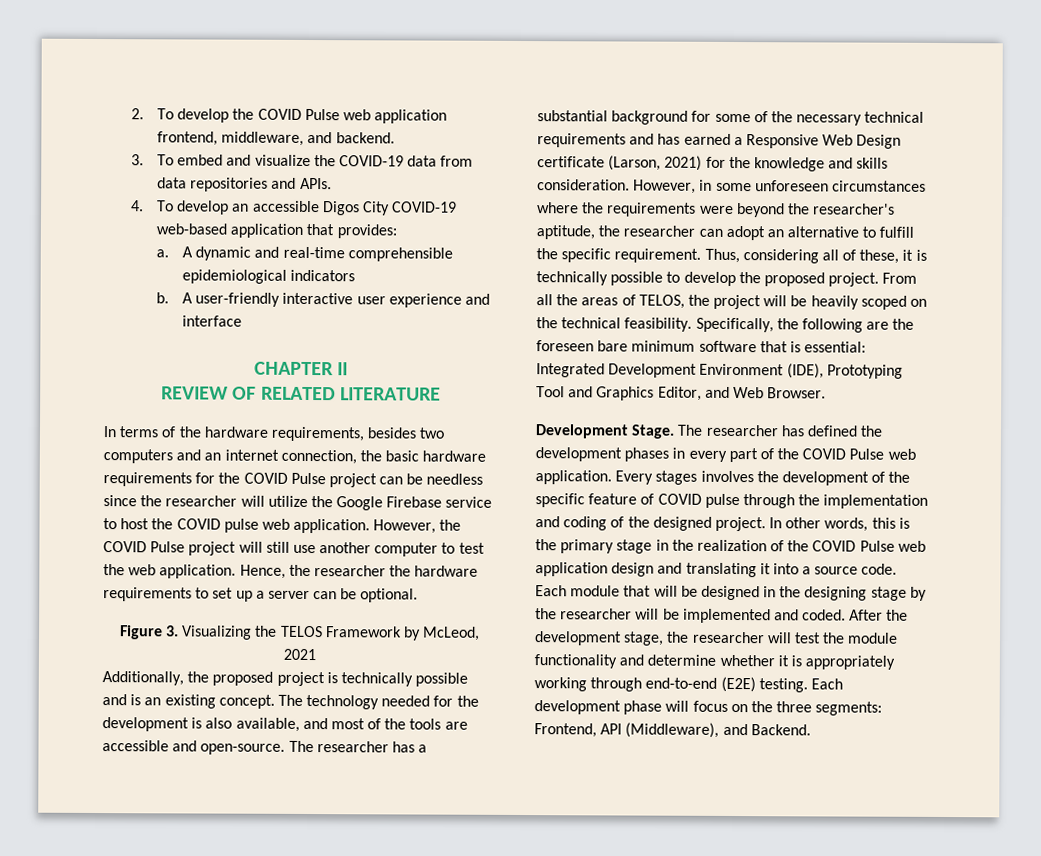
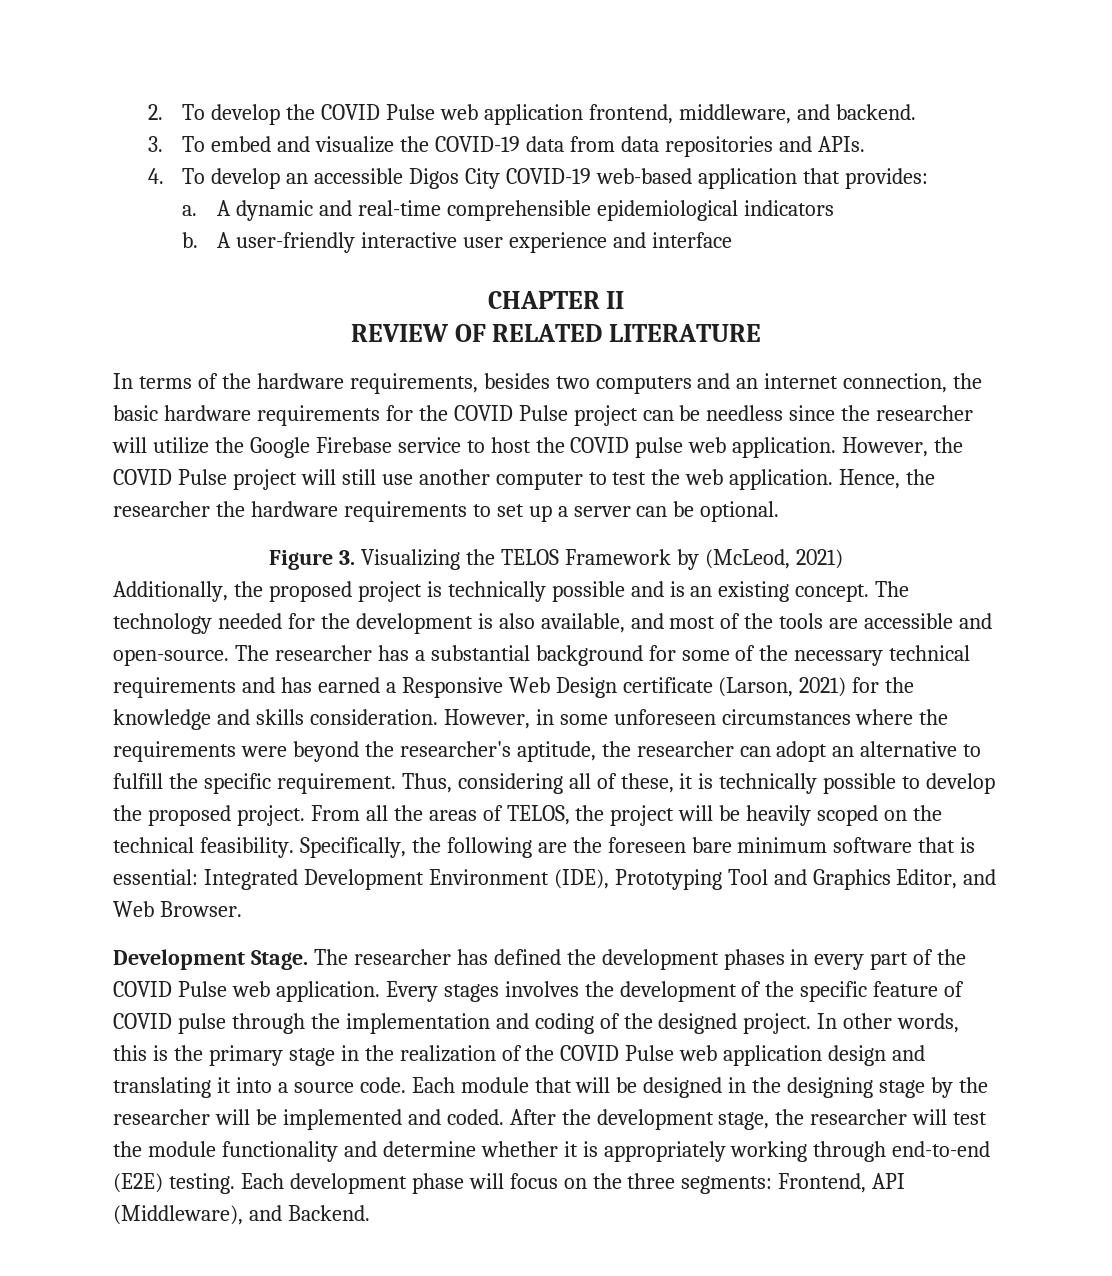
- Figure 3. Visualizing the TELOS Framework by McLeod, 2021
+ Figure 3. Visualizing the TELOS Framework by (McLeod, 2021)

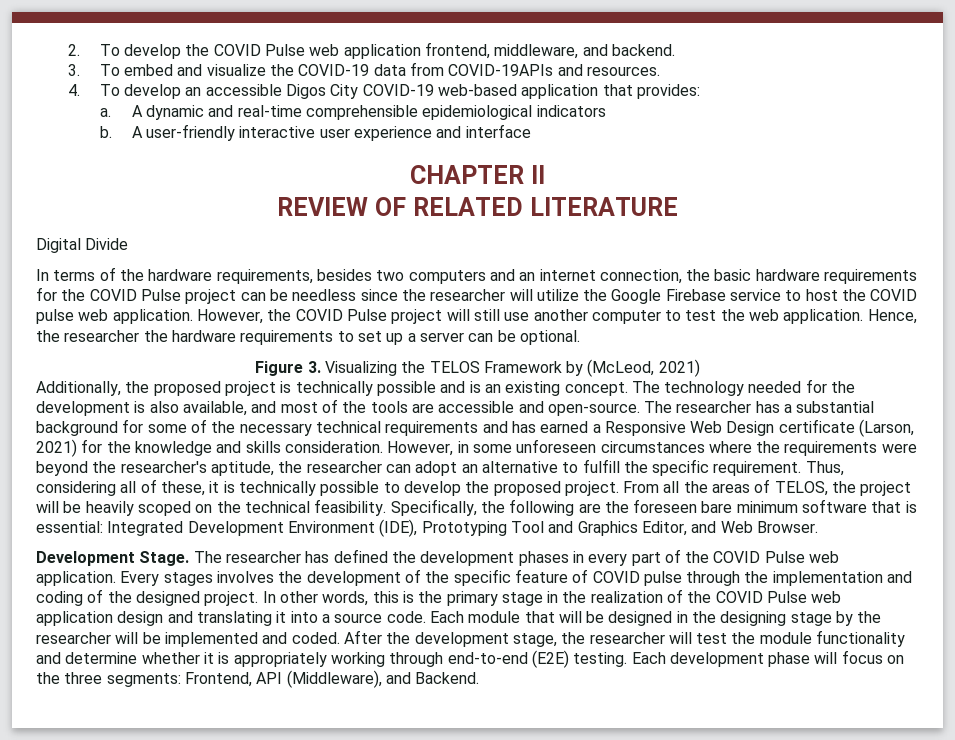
- 3. To embed and visualize the COVID-19 data from data repositories and APIs.
+ 3. To embed and visualize the COVID-19 data from COVID-19APIs and resources.
+ Digital Divide

